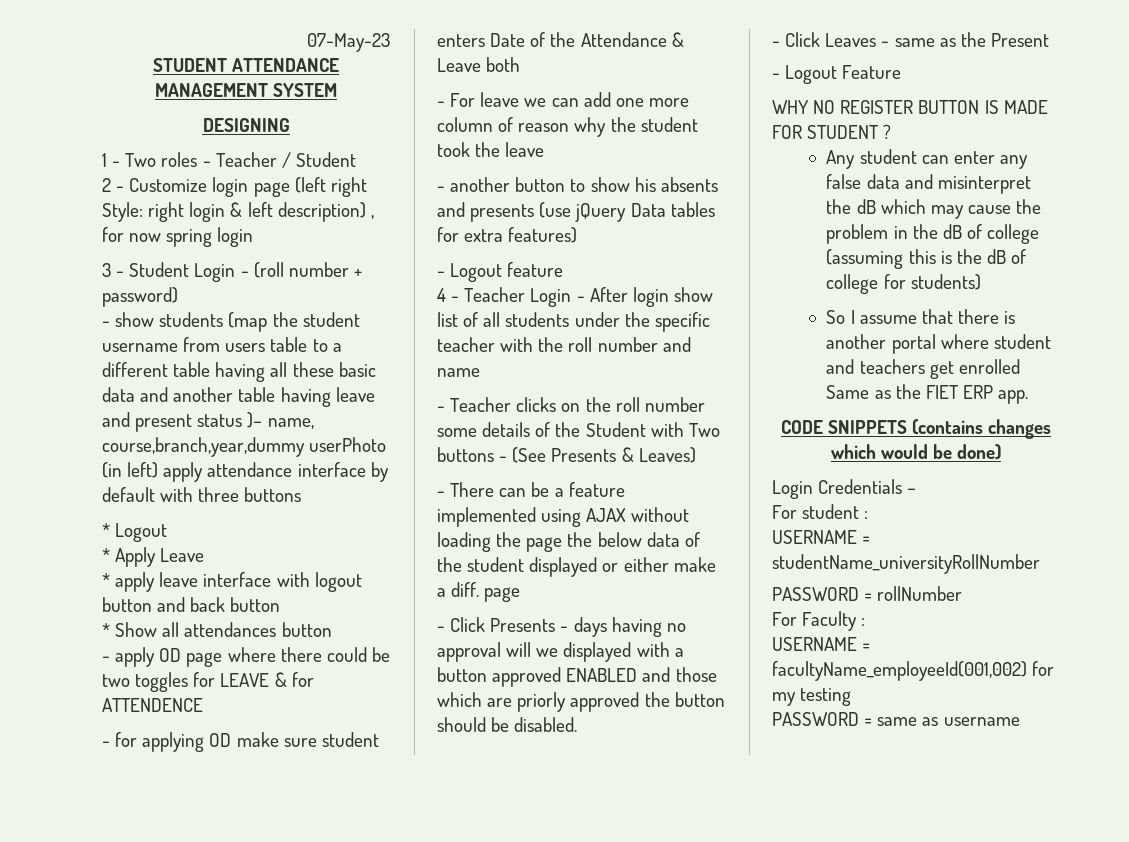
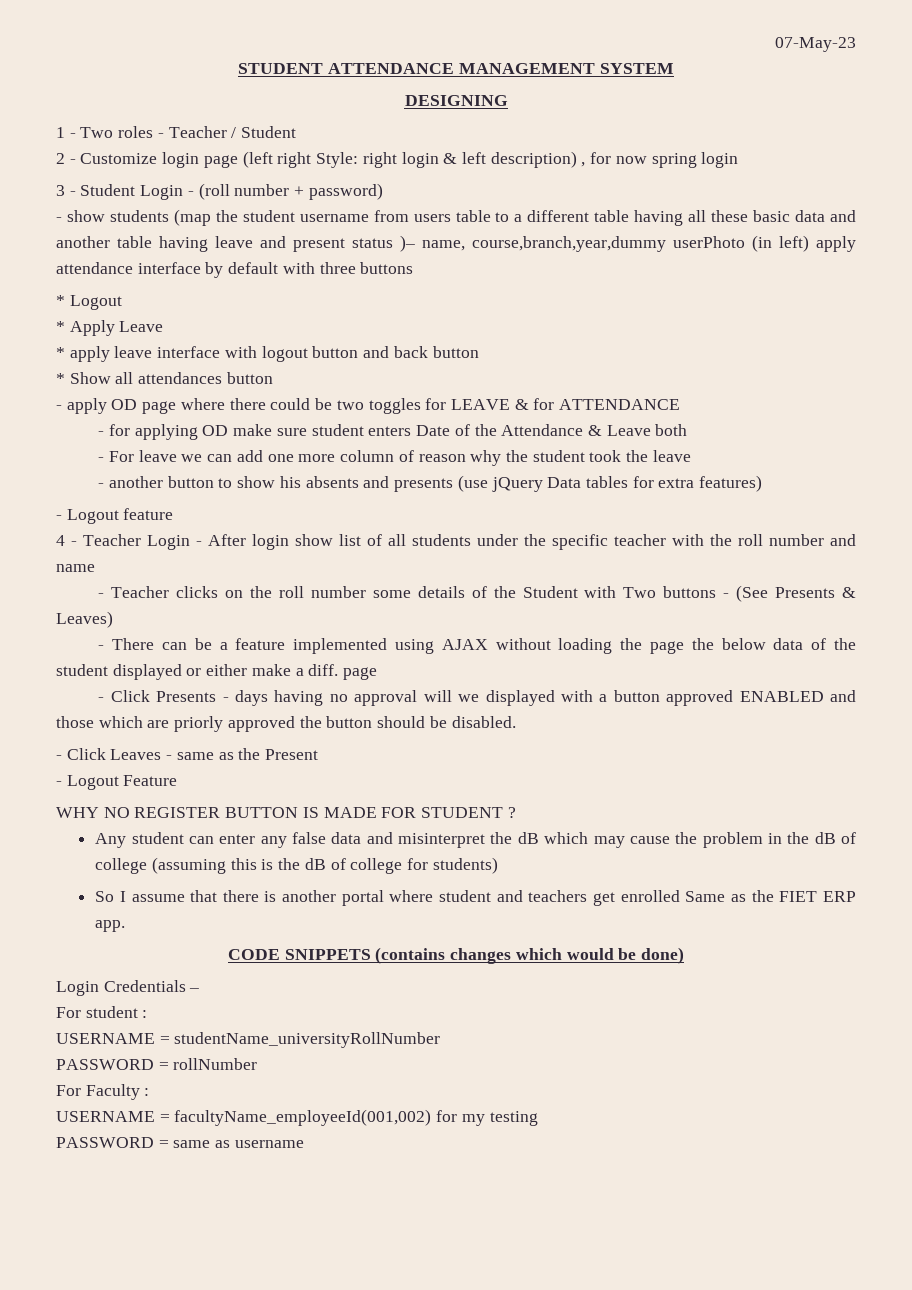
- - apply OD page where there could be two toggles for LEAVE & for ATTENDENCE
+ - apply OD page where there could be two toggles for LEAVE & for ATTENDANCE

